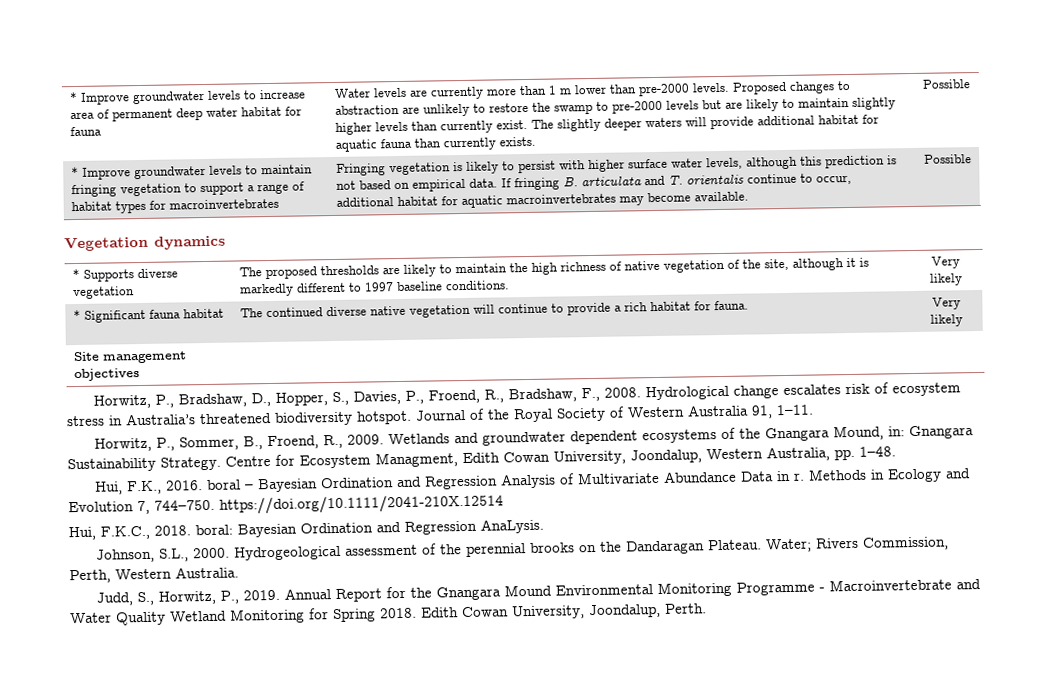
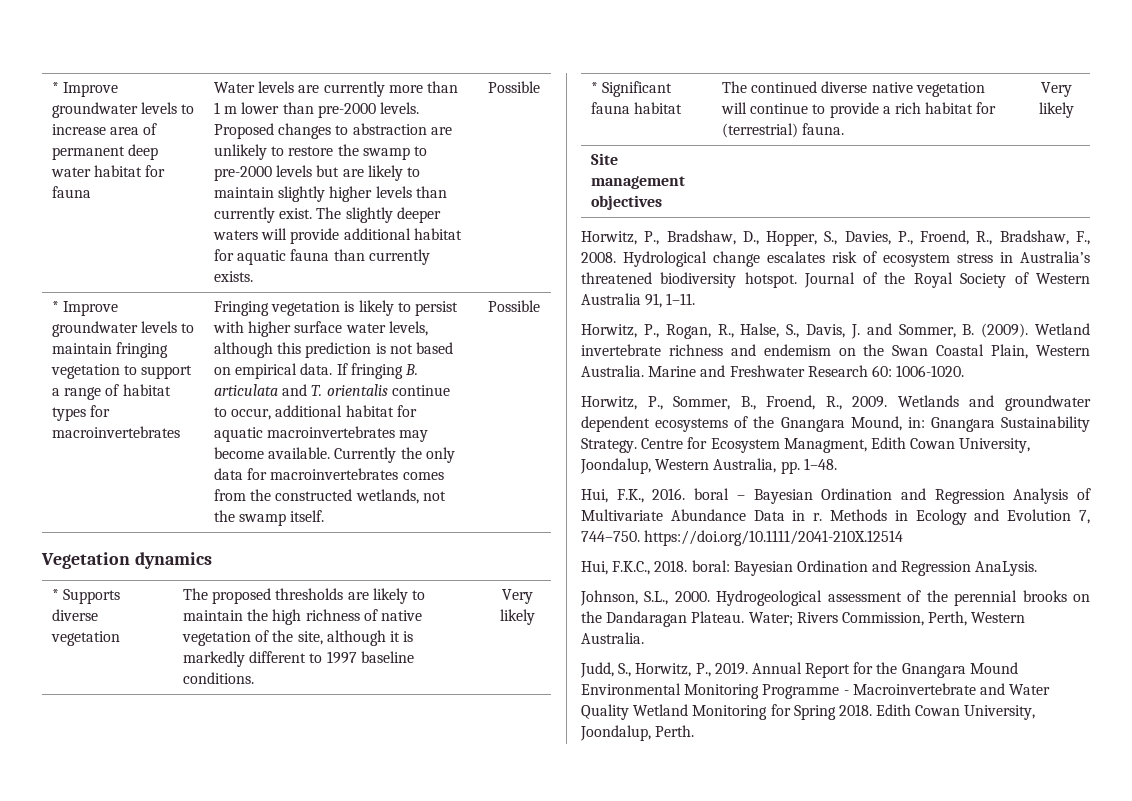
+ Currently the only data for macroinvertebrates comes from the constructed wetlands, not the swamp itself.
- * Significant fauna habitat | The continued diverse native vegetation will continue to provide a rich habitat for fauna. | Very likely
+ * Significant fauna habitat | The continued diverse native vegetation will continue to provide a rich habitat for (terrestrial) fauna. | Very likely
+ Horwitz, P., Rogan, R., Halse, S., Davis, J. and Sommer, B. (2009). Wetland invertebrate richness and endemism on the Swan Coastal Plain, Western Australia. Marine and Freshwater Research 60: 1006-1020.

